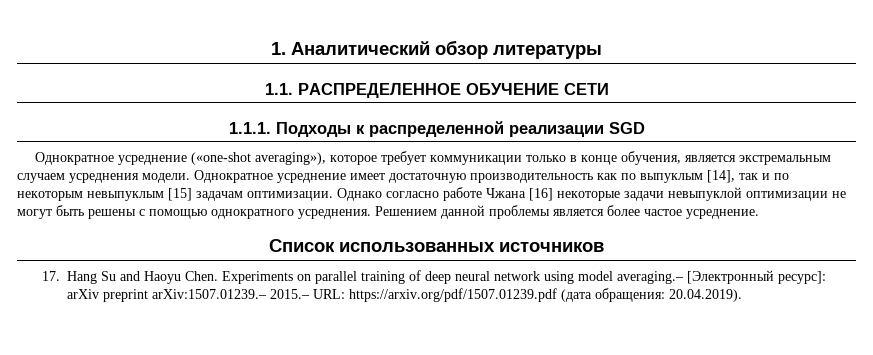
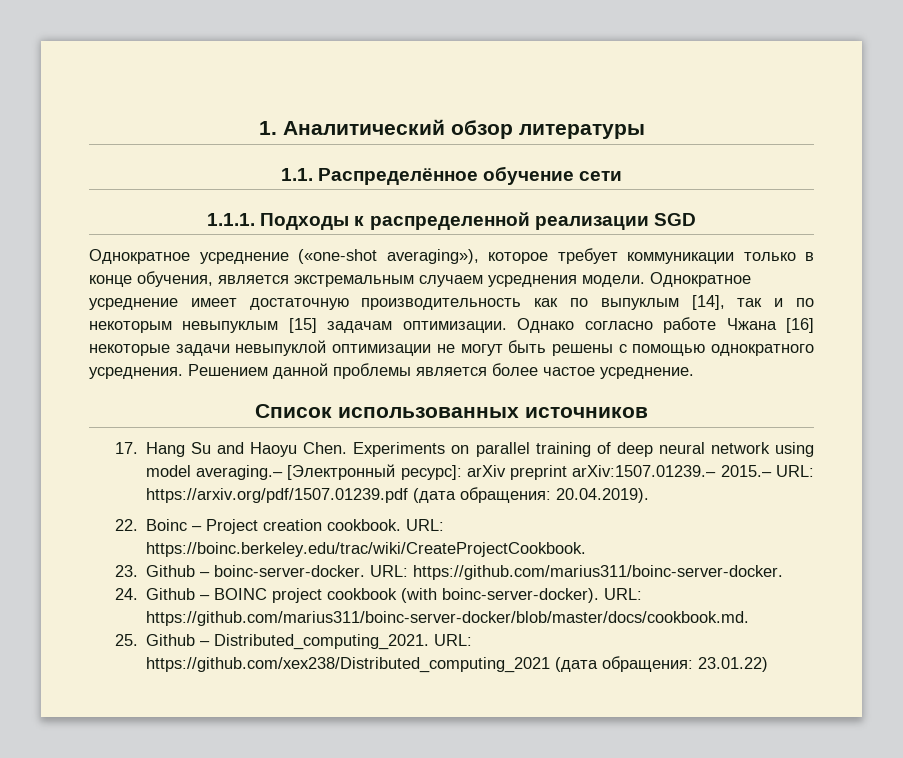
- 1.1. РАСПРЕДЕЛЕННОЕ ОБУЧЕНИЕ СЕТИ
+ 1.1. Распределённое обучение сети
+ 22. Boinc – Project creation cookbook. URL: https://boinc.berkeley.edu/trac/wiki/CreateProjectCookbook.
+ 23. Github – boinc-server-docker. URL: https://github.com/marius311/boinc-server-docker.
+ 24. Github – BOINC project cookbook (with boinc-server-docker). URL: https://github.com/marius311/boinc-server-docker/blob/master/docs/cookbook.md.
+ 25. Github – Distributed_computing_2021. URL: https://github.com/xex238/Distributed_computing_2021 (дата обращения: 23.01.22)

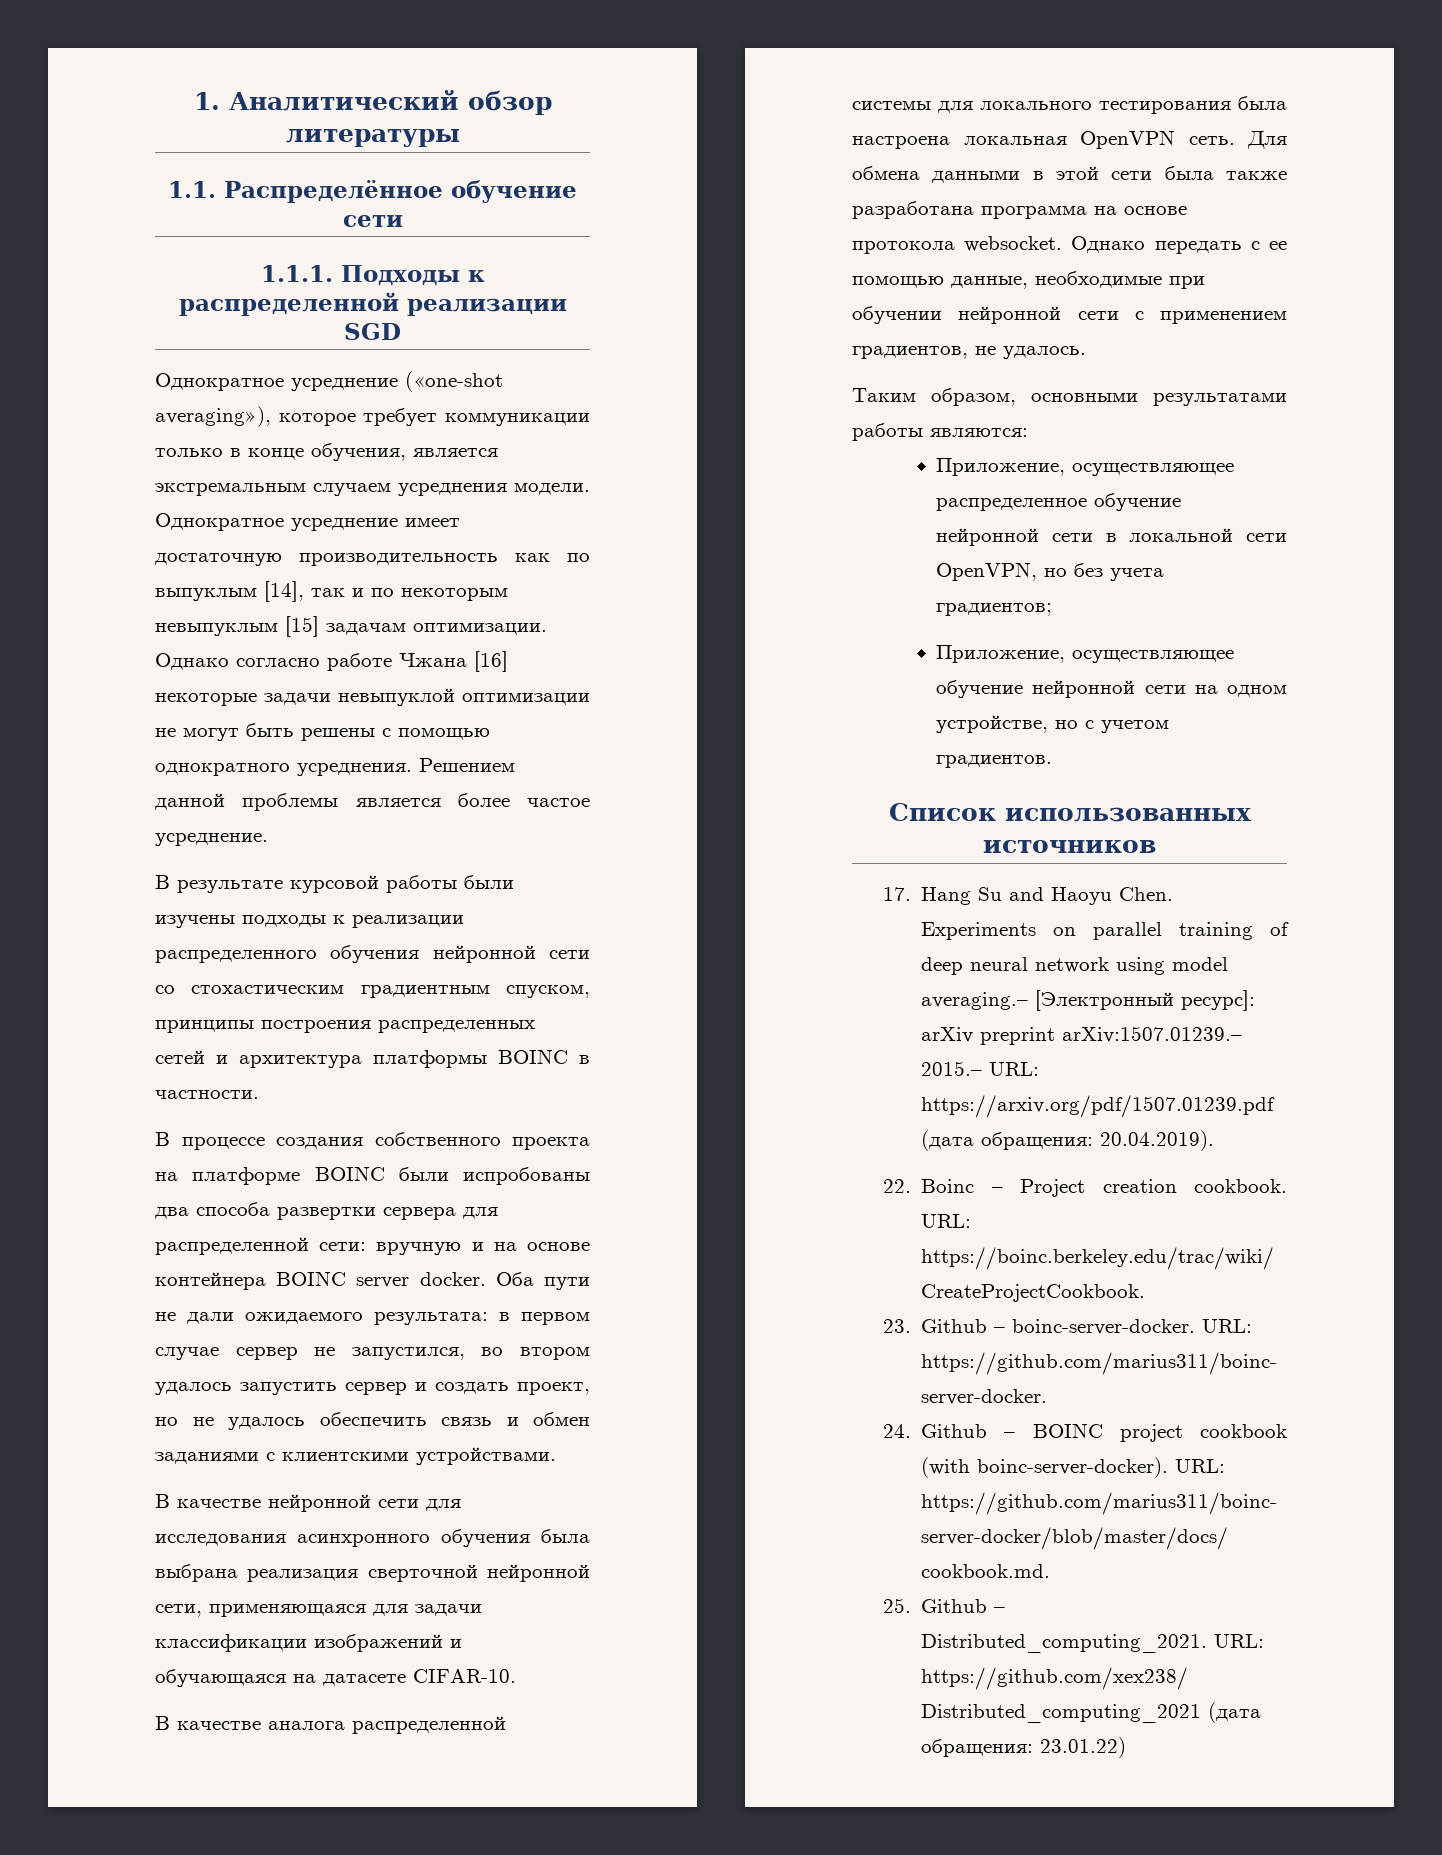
+ В результате курсовой работы были изучены подходы к реализации распределенного обучения нейронной сети со стохастическим градиентным спуском, принципы построения распределенных сетей и архитектура платформы BOINC в частности.
+ В процессе создания собственного проекта на платформе BOINC были испробованы два способа развертки сервера для распределенной сети: вручную и на основе контейнера BOINC server docker. Оба пути не дали ожидаемого результата: в первом случае сервер не запустился, во втором удалось запустить сервер и создать проект, но не удалось обеспечить связь и обмен заданиями с клиентскими устройствами.
+ В качестве нейронной сети для исследования асинхронного обучения была выбрана реализация сверточной нейронной сети, применяющаяся для задачи классификации изображений и обучающаяся на датасете CIFAR-10.
+ В качестве аналога распределенной системы для локального тестирования была настроена локальная OpenVPN сеть. Для обмена данными в этой сети была также разработана программа на основе протокола websocket. Однако передать с ее помощью данные, необходимые при обучении нейронной сети с применением градиентов, не удалось.
+ Таким образом, основными результатами работы являются:
+ Приложение, осуществляющее распределенное обучение нейронной сети в локальной сети OpenVPN, но без учета градиентов;
+ Приложение, осуществляющее обучение нейронной сети на одном устройстве, но с учетом градиентов.

